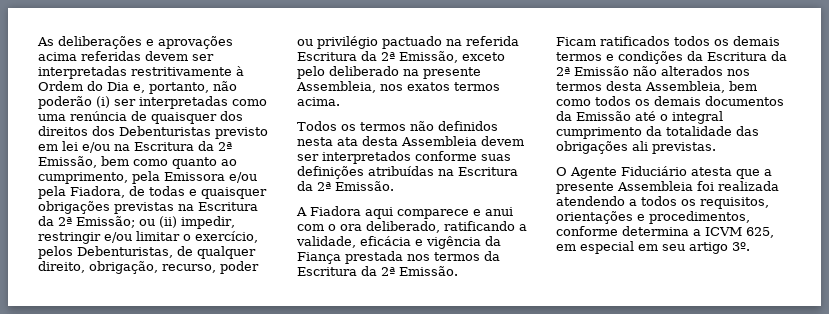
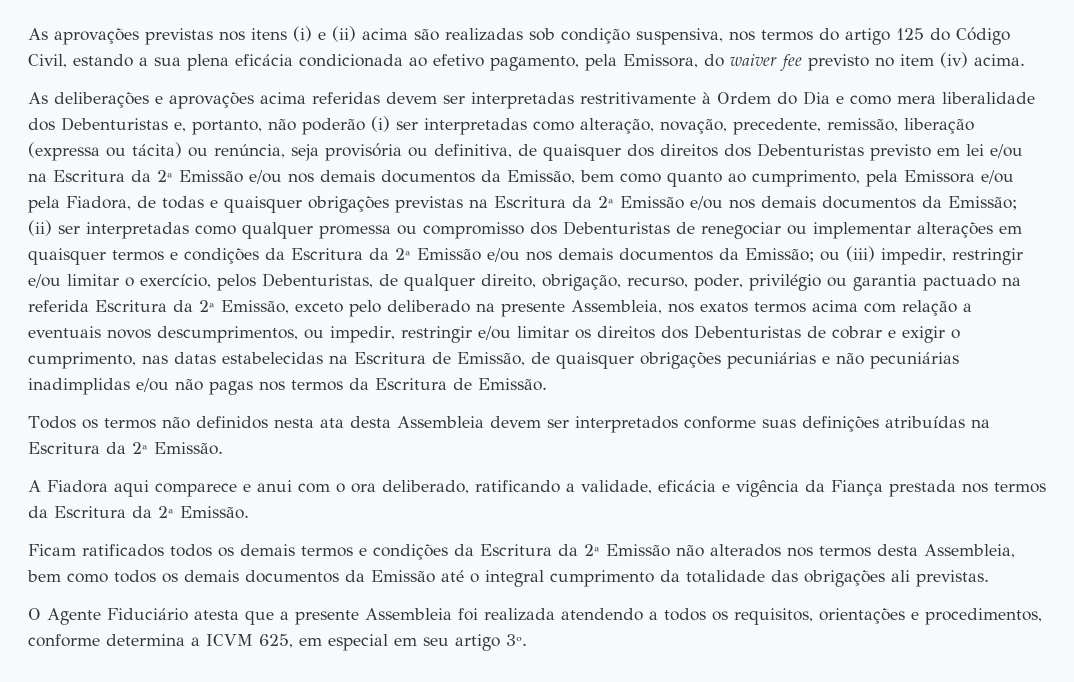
- As deliberações e aprovações acima referidas devem ser interpretadas restritivamente à Ordem do Dia e, portanto, não poderão (i) ser interpretadas como uma renúncia de quaisquer dos direitos dos Debenturistas previsto em lei e/ou na Escritura da 2ª Emissão, bem como quanto ao cumprimento, pela Emissora e/ou pela Fiadora, de todas e quaisquer obrigações previstas na Escritura da 2ª Emissão;
+ As aprovações previstas nos itens (i) e (ii) acima são realizadas sob condição suspensiva, nos termos do artigo 125 do Código Civil, estando a sua plena eficácia condicionada ao efetivo pagamento, pela Emissora, do waiver fee previsto no item (iv) acima.
+ As deliberações e aprovações acima referidas devem ser interpretadas restritivamente à Ordem do Dia e como mera liberalidade dos Debenturistas e, portanto, não poderão (i) ser interpretadas como alteração, novação, precedente, remissão, liberação (expressa ou tácita) ou renúncia, seja provisória ou definitiva, de quaisquer dos direitos dos Debenturistas previsto em lei e/ou na Escritura da 2ª Emissão e/ou nos demais documentos da Emissão, bem como quanto ao cumprimento, pela Emissora e/ou pela Fiadora, de todas e quaisquer obrigações previstas na Escritura da 2ª Emissão e/ou nos demais documentos da Emissão; (ii) ser interpretadas como qualquer promessa ou compromisso dos Debenturistas de renegociar ou implementar alterações em quaisquer termos e condições da Escritura da 2ª Emissão e/ou nos demais documentos da Emissão;
- ou (ii) impedir, restringir e/ou limitar o exercício, pelos Debenturistas, de qualquer direito, obrigação, recurso, poder ou privilégio pactuado na referida Escritura da 2ª Emissão, exceto pelo deliberado na presente Assembleia, nos exatos termos acima.
+ ou (iii) impedir, restringir e/ou limitar o exercício, pelos Debenturistas, de qualquer direito, obrigação, recurso, poder, privilégio ou garantia pactuado na referida Escritura da 2ª Emissão, exceto pelo deliberado na presente Assembleia, nos exatos termos acima com relação a eventuais novos descumprimentos, ou impedir, restringir e/ou limitar os direitos dos Debenturistas de cobrar e exigir o cumprimento, nas datas estabelecidas na Escritura de Emissão, de quaisquer obrigações pecuniárias e não pecuniárias inadimplidas e/ou não pagas nos termos da Escritura de Emissão.

